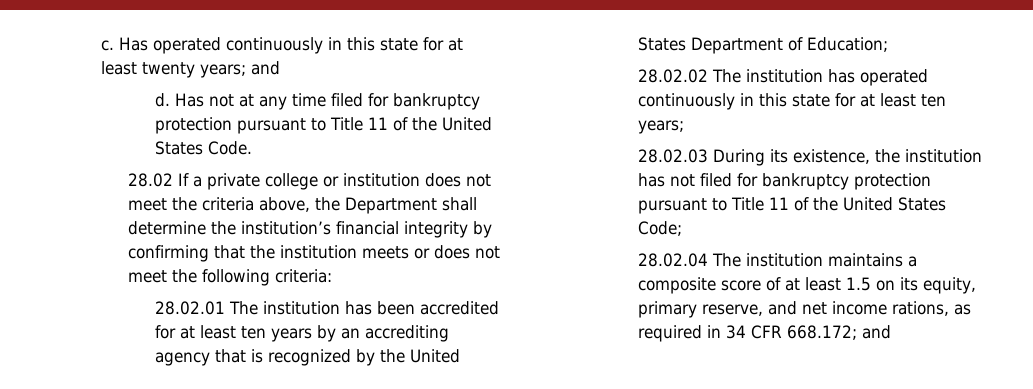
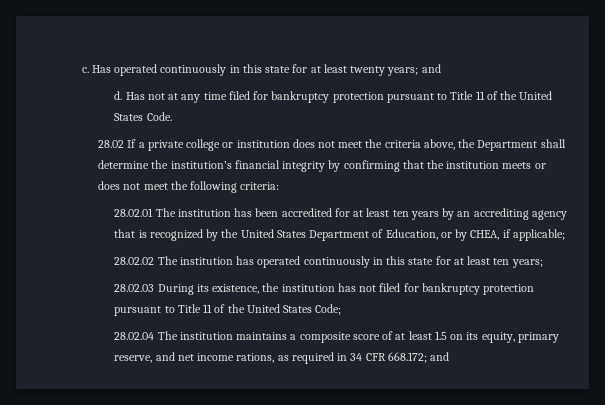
- 28.02.01 The institution has been accredited for at least ten years by an accrediting agency that is recognized by the United States Department of Education;
+ 28.02.01 The institution has been accredited for at least ten years by an accrediting agency that is recognized by the United States Department of Education, or by CHEA, if applicable;

